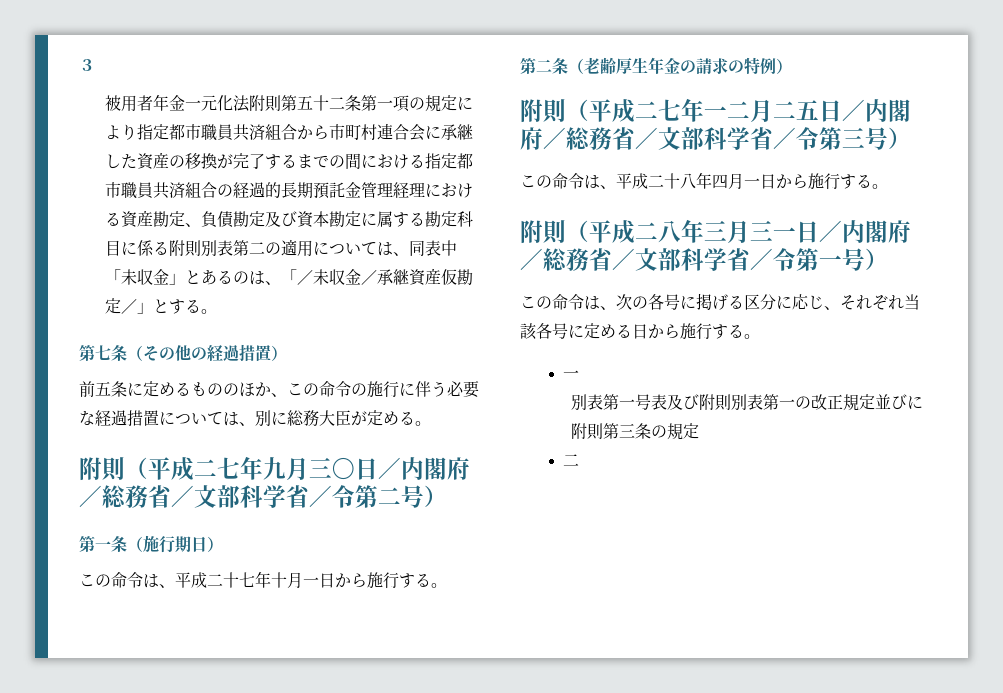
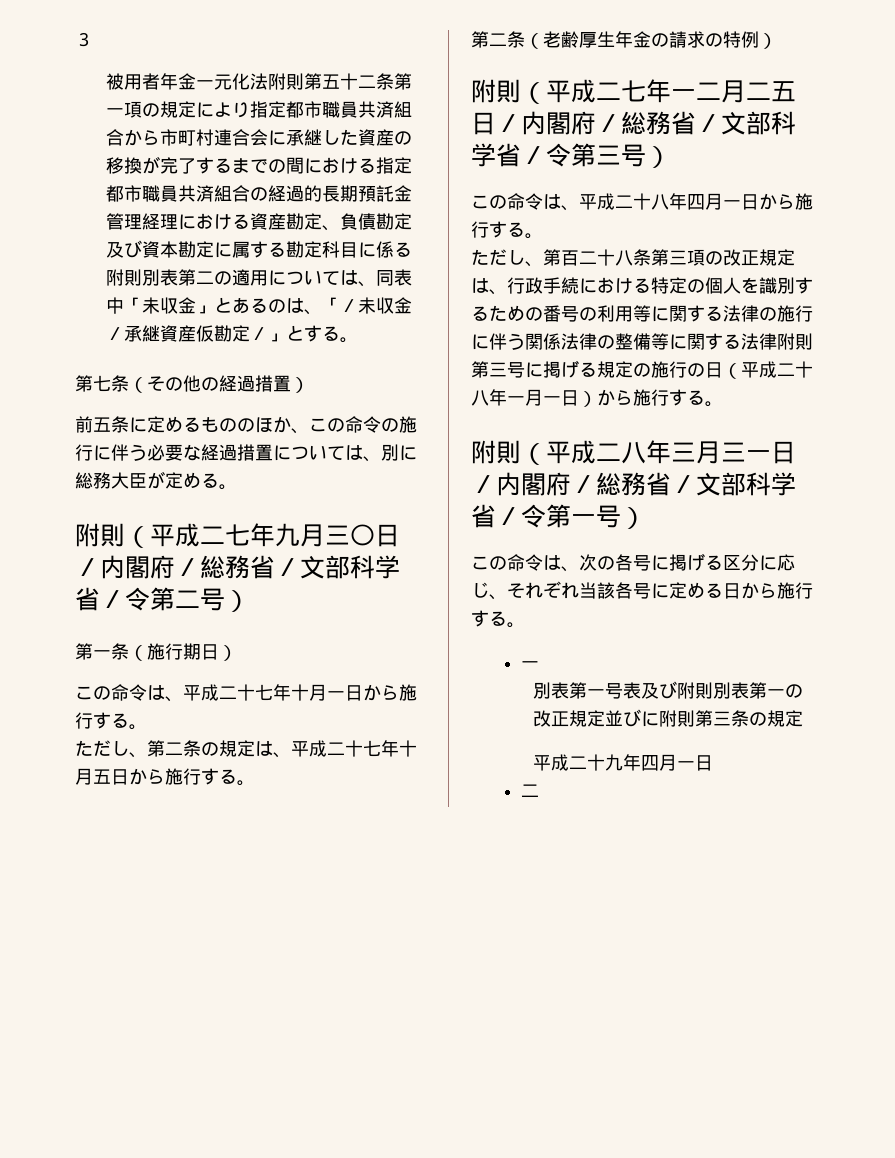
+ ただし、第二条の規定は、平成二十七年十月五日から施行する。
+ ただし、第百二十八条第三項の改正規定は、行政手続における特定の個人を識別するための番号の利用等に関する法律の施行に伴う関係法律の整備等に関する法律附則第三号に掲げる規定の施行の日（平成二十八年一月一日）から施行する。
+ 平成二十九年四月一日

